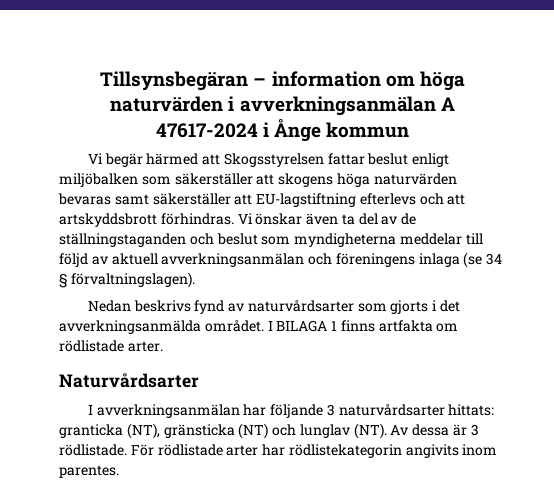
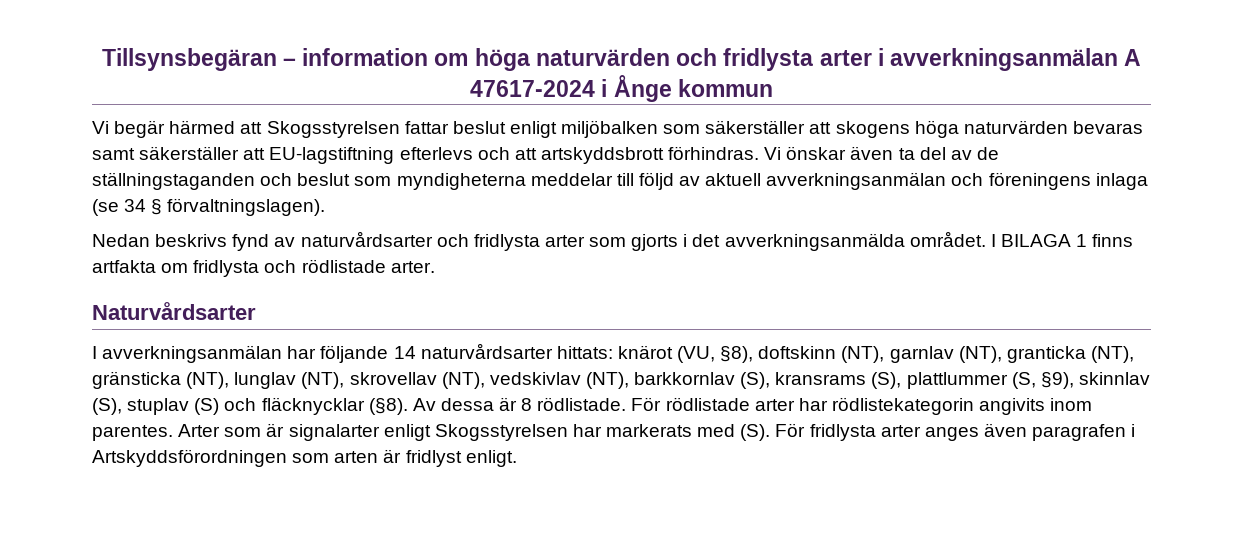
- Tillsynsbegäran – information om höga naturvärden i avverkningsanmälan A 47617-2024 i Ånge kommun
+ Tillsynsbegäran – information om höga naturvärden och fridlysta arter i avverkningsanmälan A 47617-2024 i Ånge kommun
- Nedan beskrivs fynd av naturvårdsarter som gjorts i det avverkningsanmälda området.
+ Nedan beskrivs fynd av naturvårdsarter och fridlysta arter som gjorts i det avverkningsanmälda området.
- I BILAGA 1 finns artfakta om rödlistade arter.
+ I BILAGA 1 finns artfakta om fridlysta och rödlistade arter.
- I avverkningsanmälan har följande 3 naturvårdsarter hittats: granticka (NT), gränsticka (NT) och lunglav (NT). Av dessa är 3 rödlistade.
+ I avverkningsanmälan har följande 14 naturvårdsarter hittats: knärot (VU, §8), doftskinn (NT), garnlav (NT), granticka (NT), gränsticka (NT), lunglav (NT), skrovellav (NT), vedskivlav (NT), barkkornlav (S), kransrams (S), plattlummer (S, §9), skinnlav (S), stuplav (S) och fläcknycklar (§8). Av dessa är 8 rödlistade.
+ Arter som är signalarter enligt Skogsstyrelsen har markerats med (S). För fridlysta arter anges även paragrafen i Artskyddsförordningen som arten är fridlyst enligt.

